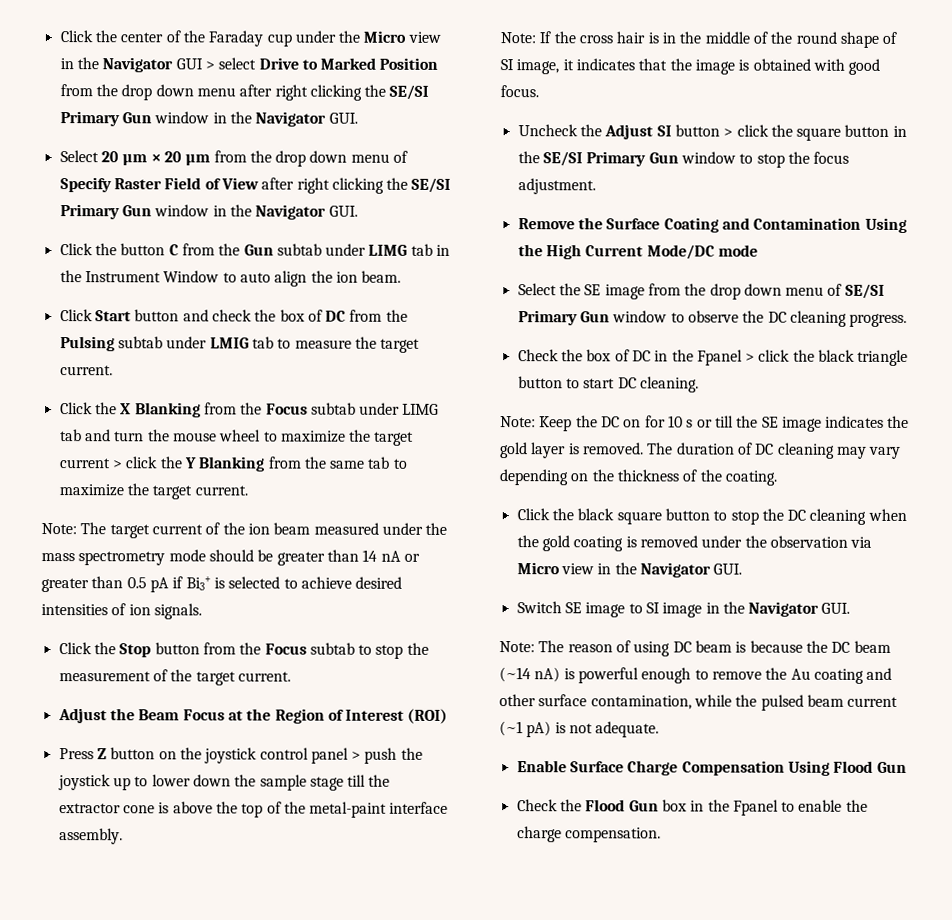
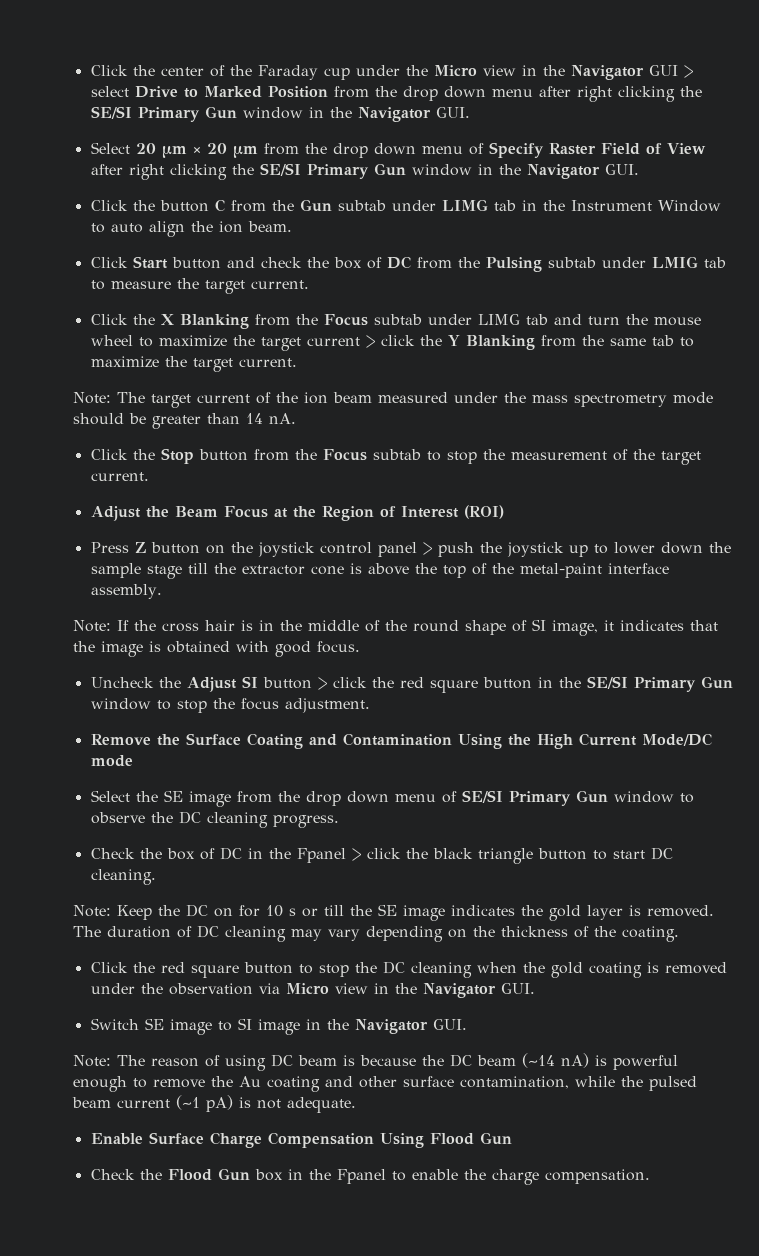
- Note: The target current of the ion beam measured under the mass spectrometry mode should be greater than 14 nA or greater than 0.5 pA if Bi3+ is selected to achieve desired intensities of ion signals.
+ Note: The target current of the ion beam measured under the mass spectrometry mode should be greater than 14 nA.
- Uncheck the Adjust SI button > click the square button in the SE/SI Primary Gun window to stop the focus adjustment.
+ Uncheck the Adjust SI button > click the red square button in the SE/SI Primary Gun window to stop the focus adjustment.
- Click the black square button to stop the DC cleaning when the gold coating is removed under the observation via Micro view in the Navigator GUI.
+ Click the red square button to stop the DC cleaning when the gold coating is removed under the observation via Micro view in the Navigator GUI.

